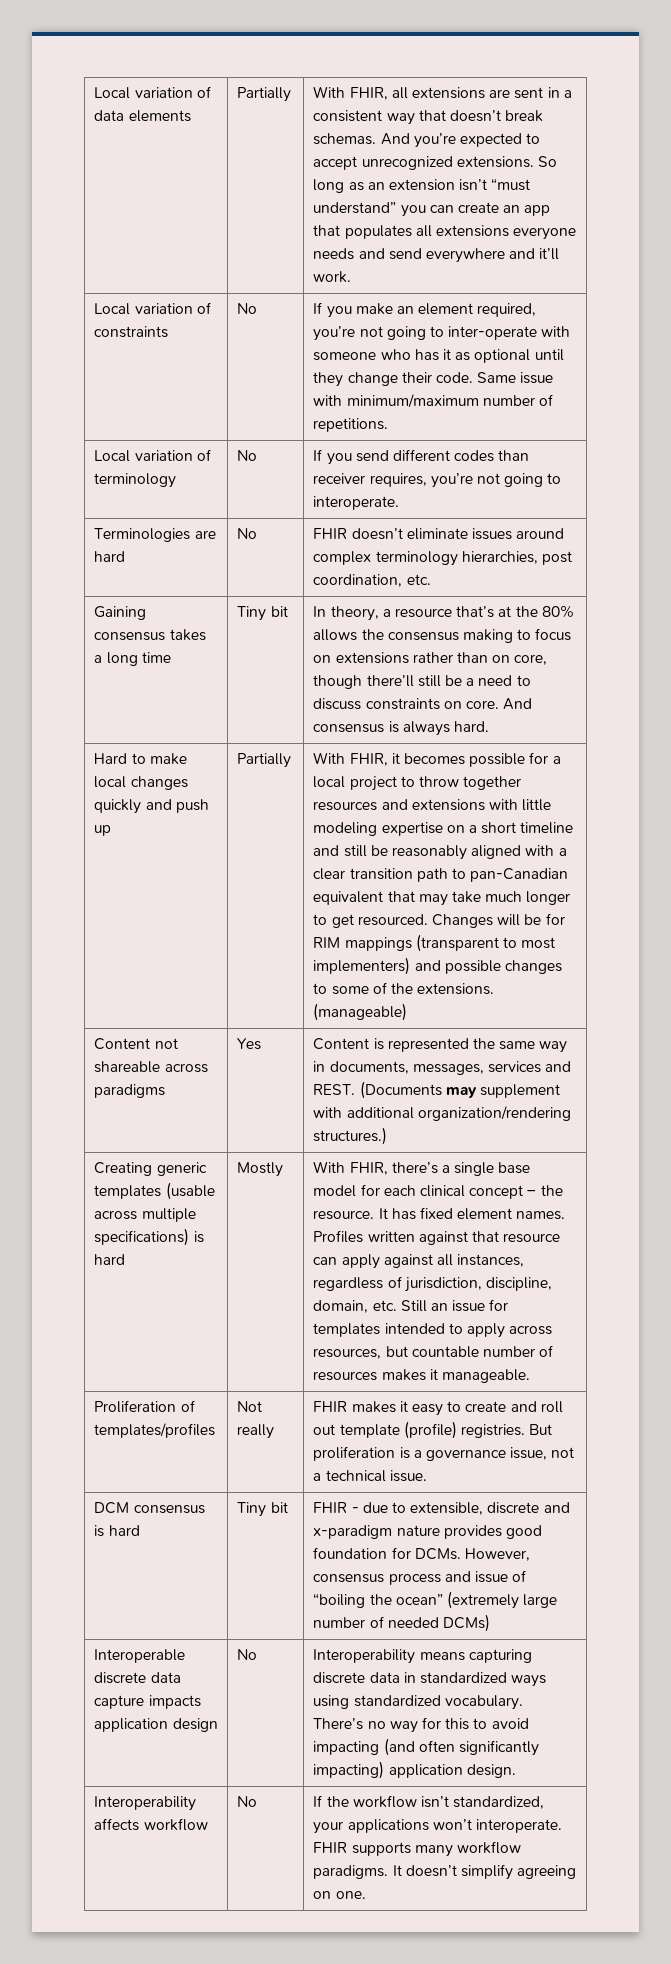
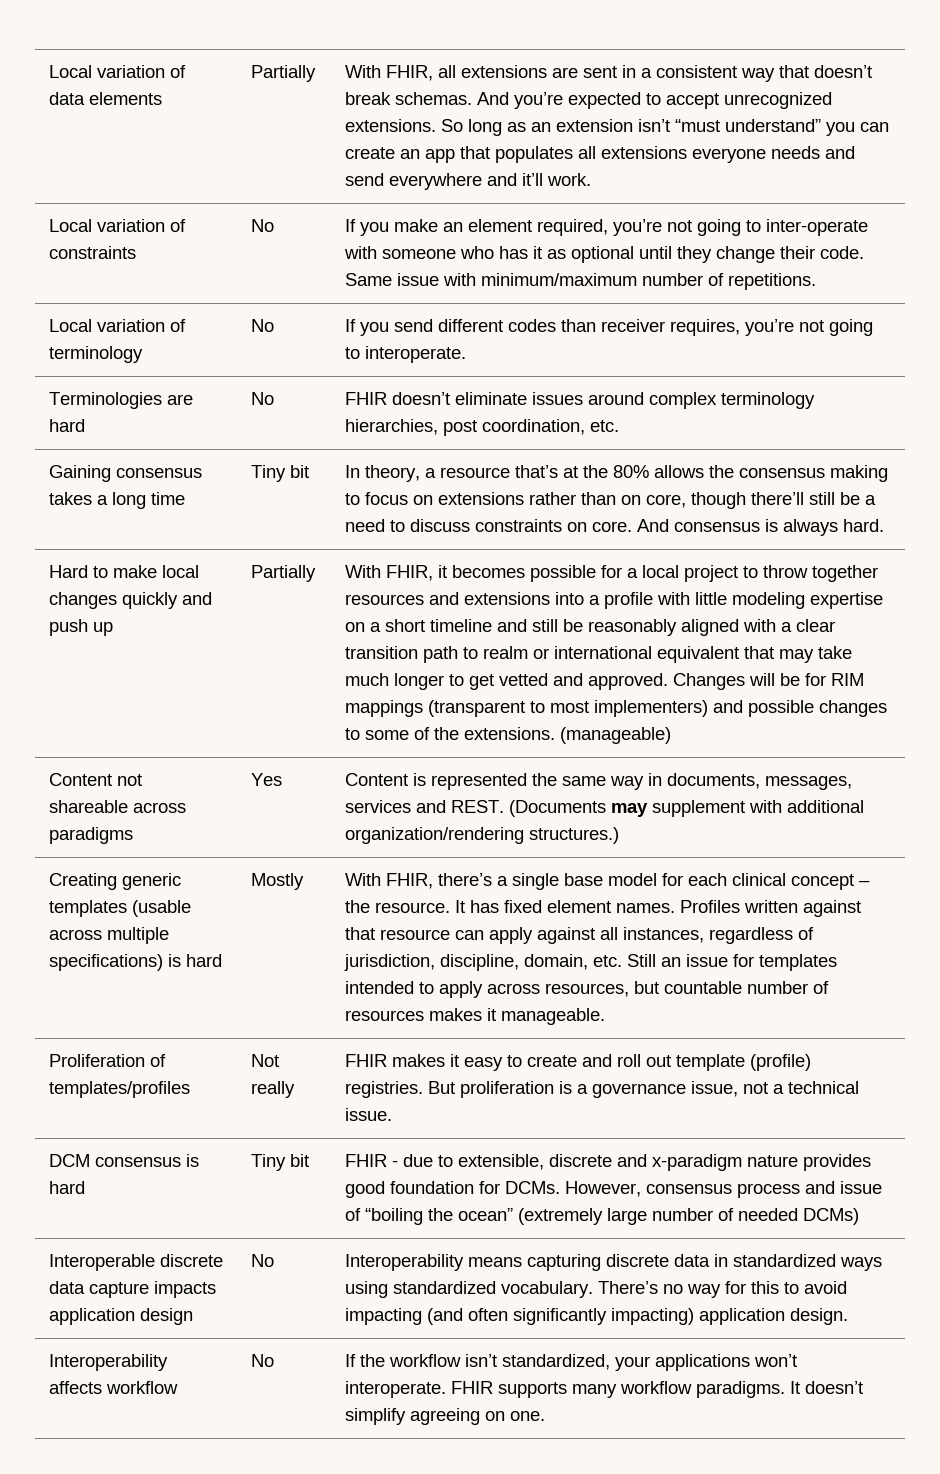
- With FHIR, it becomes possible for a local project to throw together resources and extensions with little modeling expertise on a short timeline and still be reasonably aligned with a clear transition path to pan-Canadian equivalent that may take much longer to get resourced.
+ With FHIR, it becomes possible for a local project to throw together resources and extensions into a profile with little modeling expertise on a short timeline and still be reasonably aligned with a clear transition path to realm or international equivalent that may take much longer to get vetted and approved.

